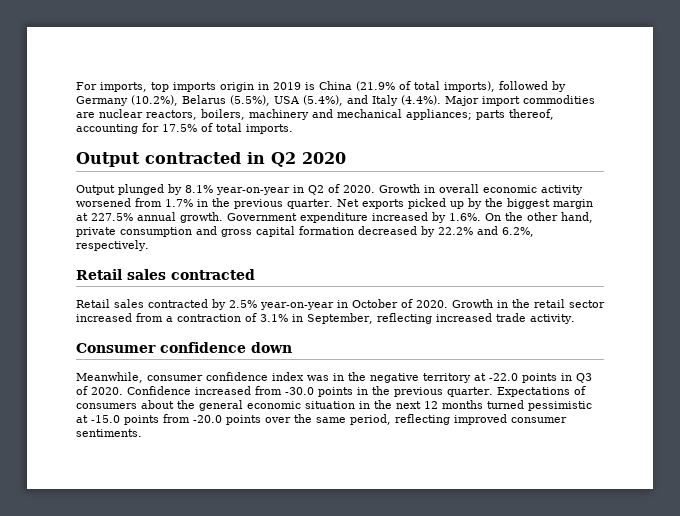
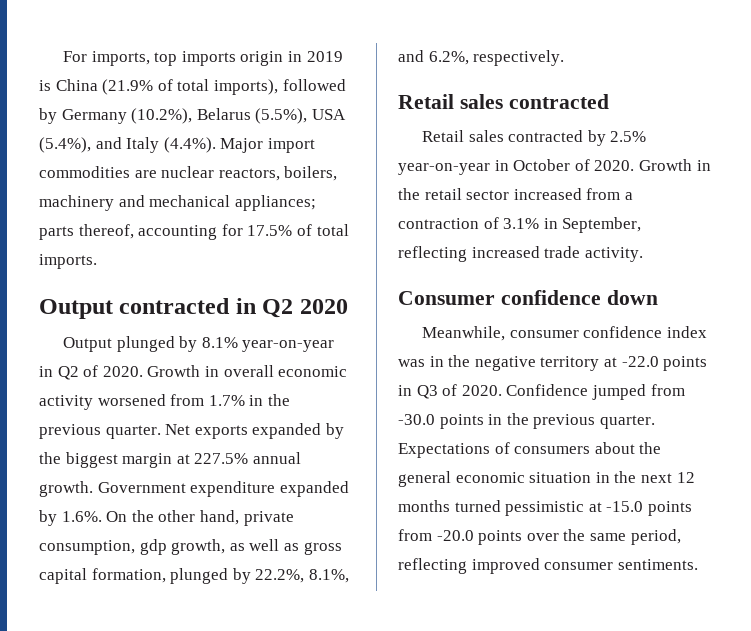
- Net exports picked up by the biggest margin at 227.5% annual growth.
+ Net exports expanded by the biggest margin at 227.5% annual growth.
- Government expenditure increased by 1.6%. On the other hand, private consumption and gross capital formation decreased by 22.2% and 6.2%, respectively.
+ Government expenditure expanded by 1.6%. On the other hand, private consumption, gdp growth, as well as gross capital formation, plunged by 22.2%, 8.1%, and 6.2%, respectively.
- Confidence increased from -30.0 points in the previous quarter.
+ Confidence jumped from -30.0 points in the previous quarter.

